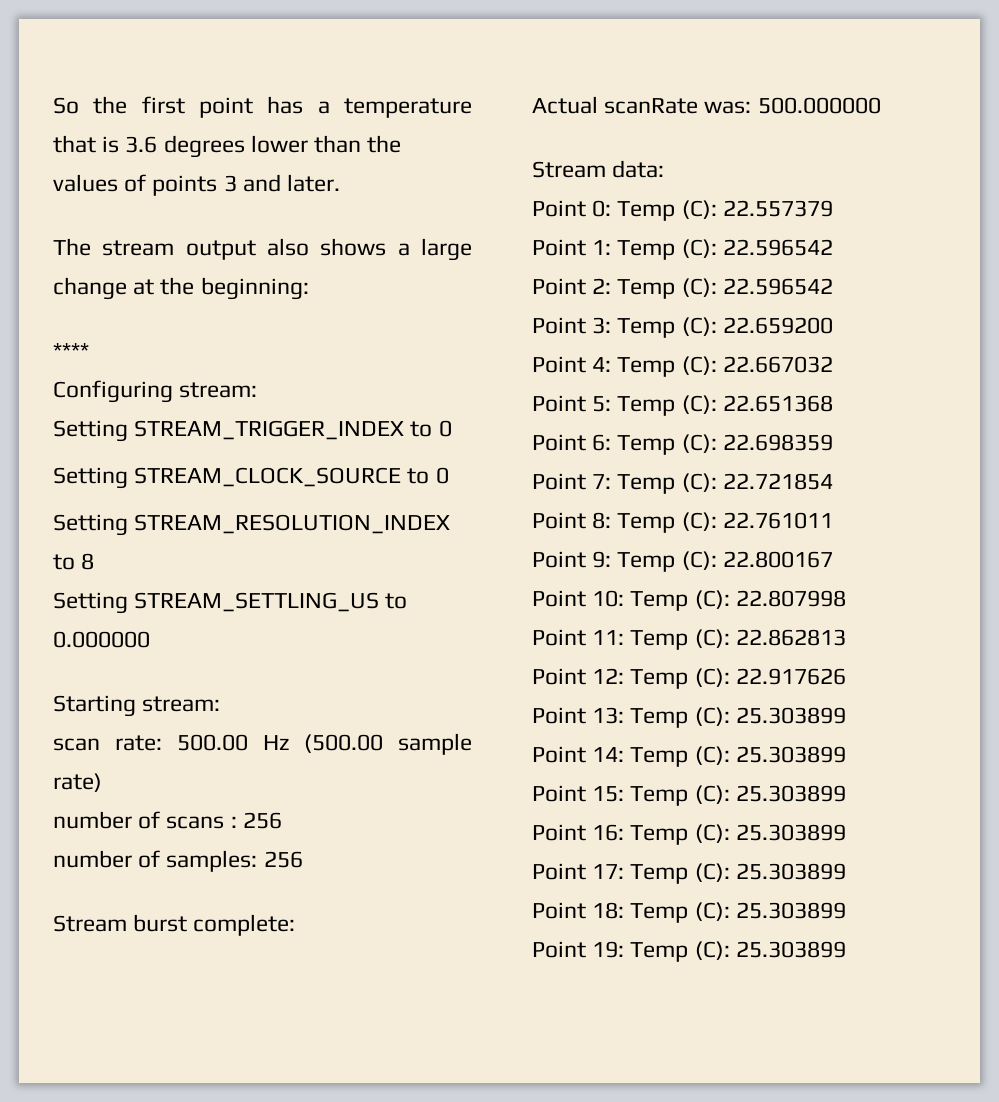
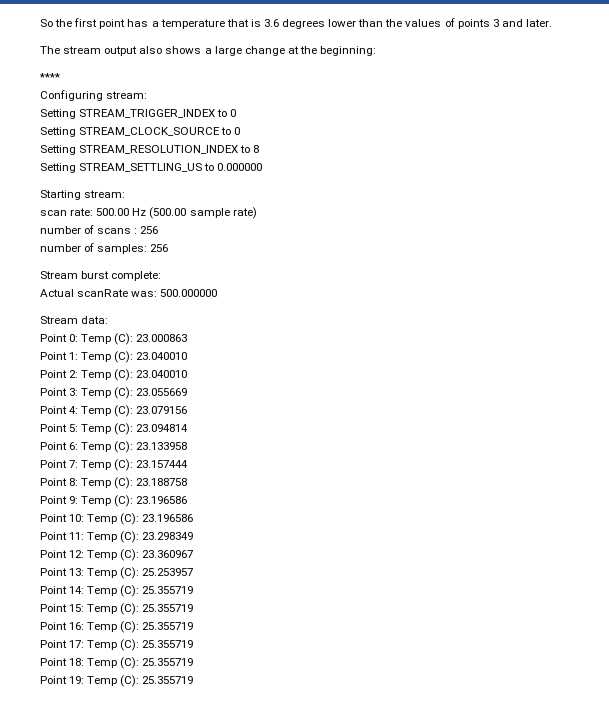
- Point 0: Temp (C): 22.557379
+ Point 0: Temp (C): 23.000863
- Point 1: Temp (C): 22.596542
+ Point 1: Temp (C): 23.040010
- Point 2: Temp (C): 22.596542
+ Point 2: Temp (C): 23.040010
- Point 3: Temp (C): 22.659200
+ Point 3: Temp (C): 23.055669
- Point 4: Temp (C): 22.667032
+ Point 4: Temp (C): 23.079156
- Point 5: Temp (C): 22.651368
+ Point 5: Temp (C): 23.094814
- Point 6: Temp (C): 22.698359
+ Point 6: Temp (C): 23.133958
- Point 7: Temp (C): 22.721854
+ Point 7: Temp (C): 23.157444
- Point 8: Temp (C): 22.761011
+ Point 8: Temp (C): 23.188758
- Point 9: Temp (C): 22.800167
+ Point 9: Temp (C): 23.196586
- Point 10: Temp (C): 22.807998
+ Point 10: Temp (C): 23.196586
- Point 11: Temp (C): 22.862813
+ Point 11: Temp (C): 23.298349
- Point 12: Temp (C): 22.917626
+ Point 12: Temp (C): 23.360967
- Point 13: Temp (C): 25.303899
+ Point 13: Temp (C): 25.253957
- Point 14: Temp (C): 25.303899
+ Point 14: Temp (C): 25.355719
- Point 15: Temp (C): 25.303899
+ Point 15: Temp (C): 25.355719
- Point 16: Temp (C): 25.303899
+ Point 16: Temp (C): 25.355719
- Point 17: Temp (C): 25.303899
+ Point 17: Temp (C): 25.355719
- Point 18: Temp (C): 25.303899
+ Point 18: Temp (C): 25.355719
- Point 19: Temp (C): 25.303899
+ Point 19: Temp (C): 25.355719

